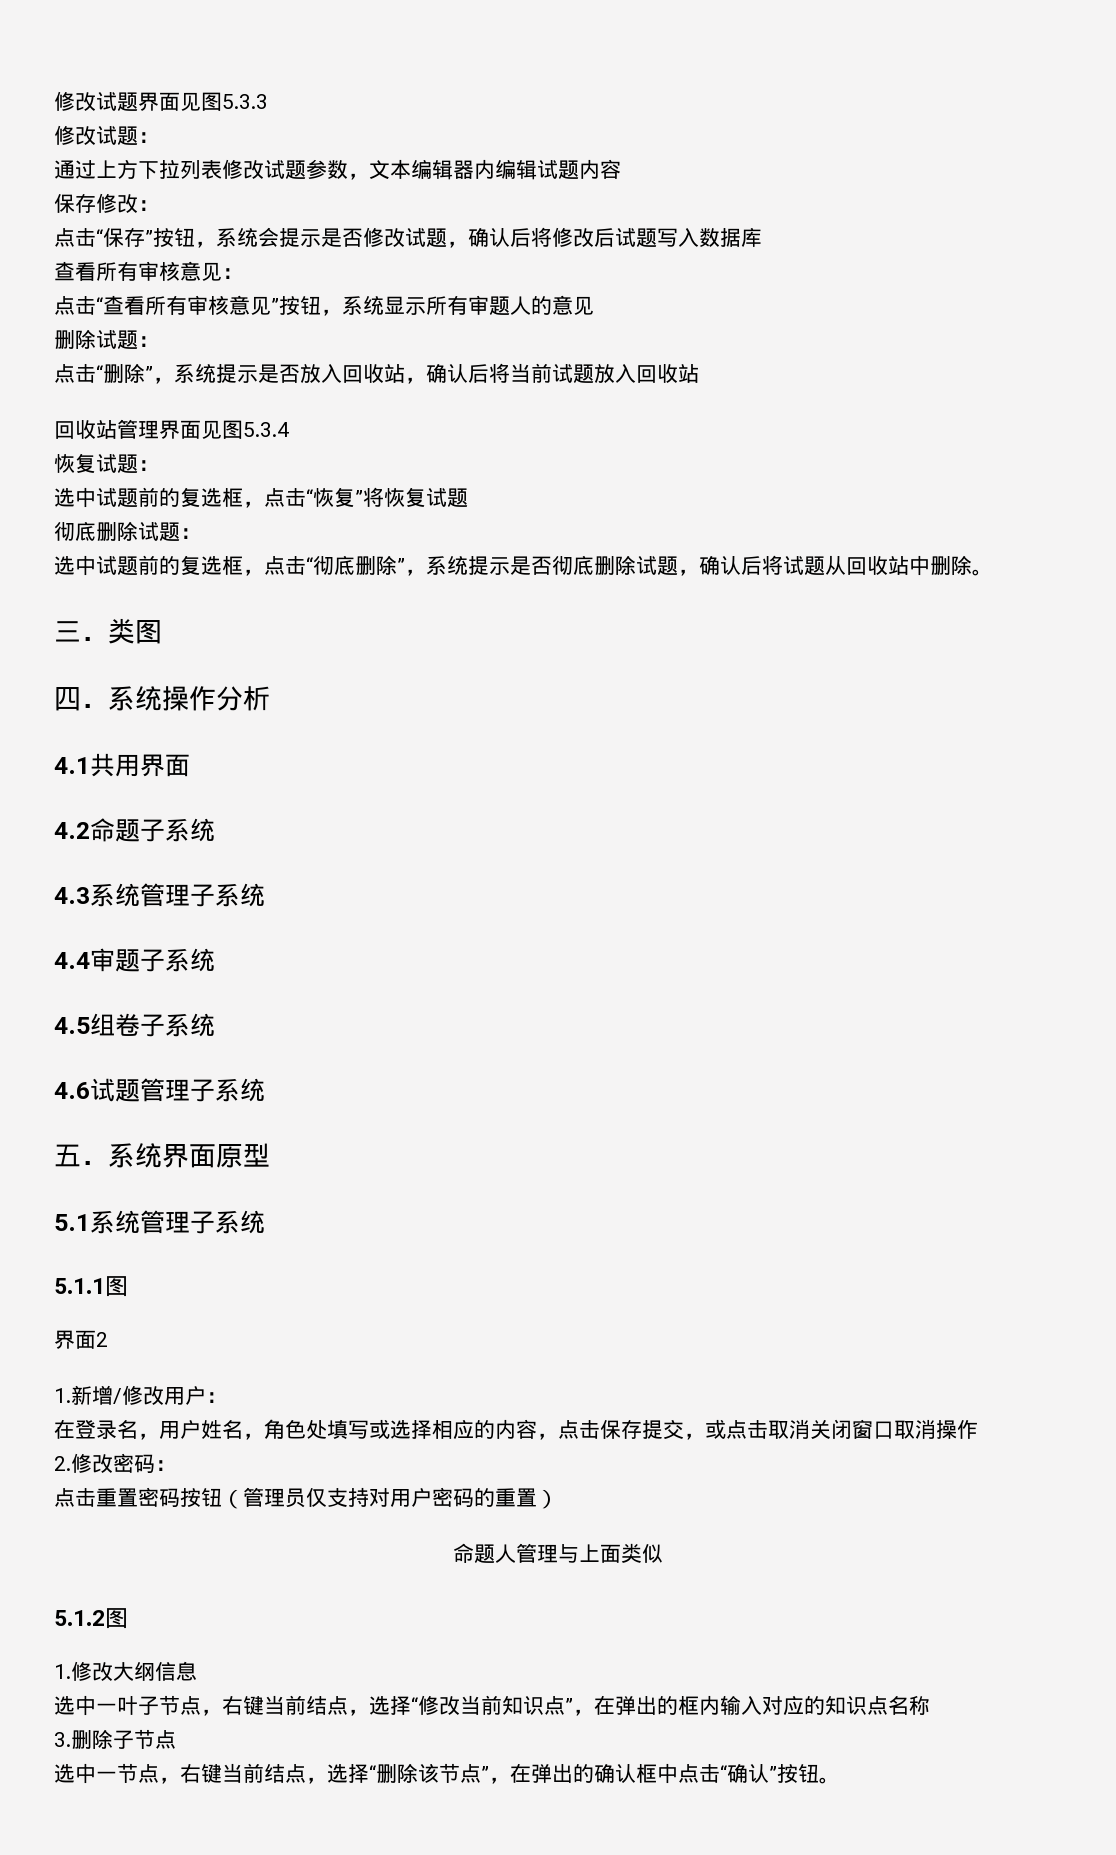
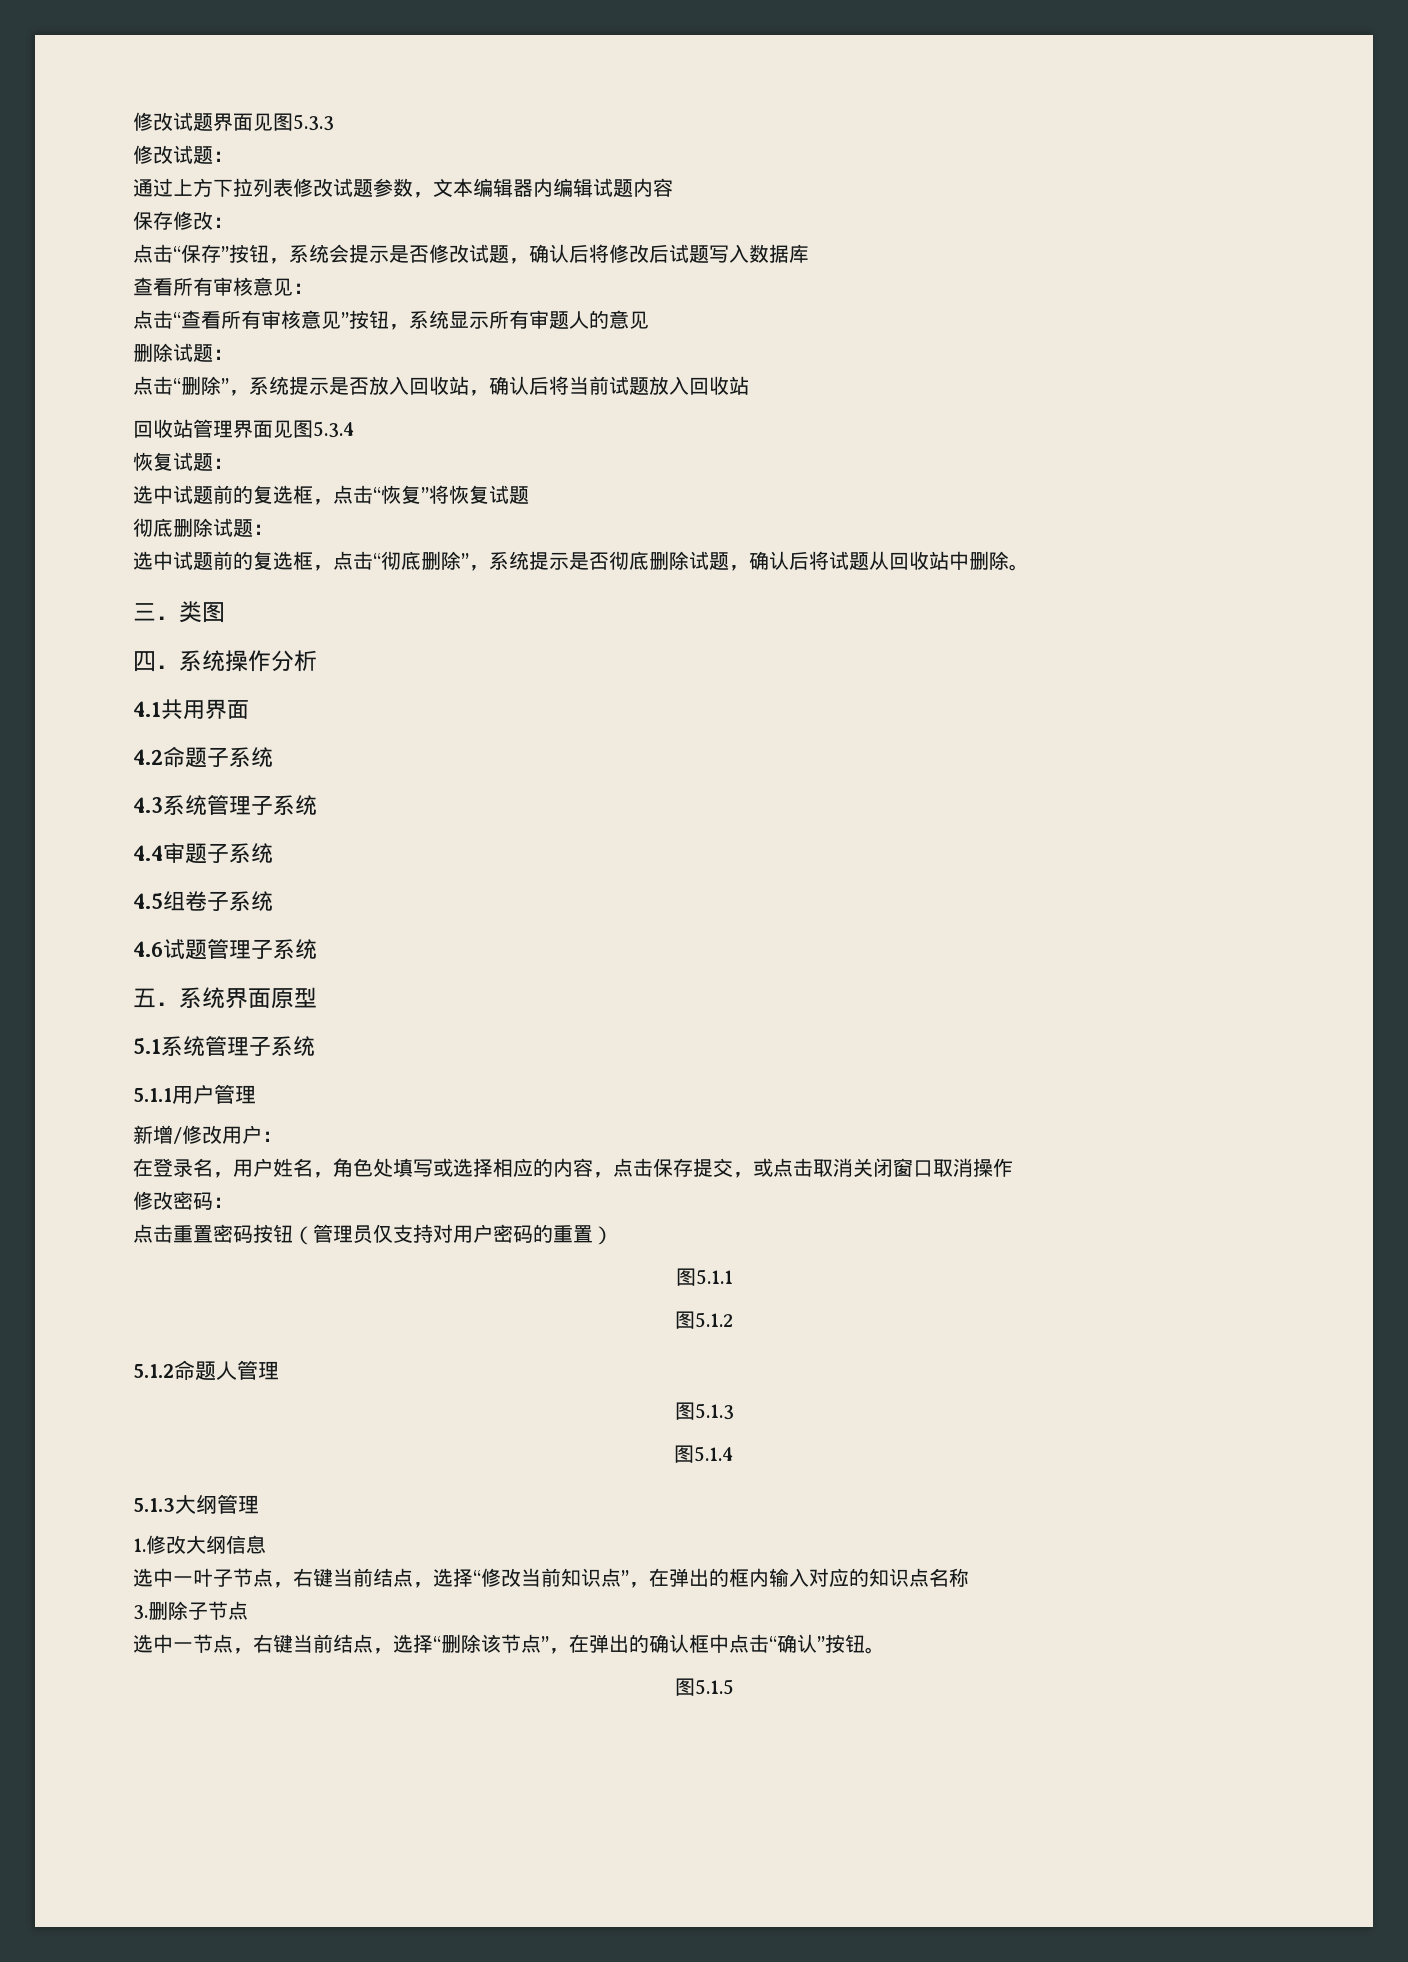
- 5.1.1图
- 界面2
- 1.新增/修改用户：
+ 5.1.1用户管理
+ 新增/修改用户：
- 2.修改密码：
+ 修改密码：
- 命题人管理与上面类似
- 5.1.2图
+ 图5.1.1
+ 图5.1.2
+ 5.1.2命题人管理
+ 图5.1.3
+ 图5.1.4
+ 5.1.3大纲管理
+ 图5.1.5

